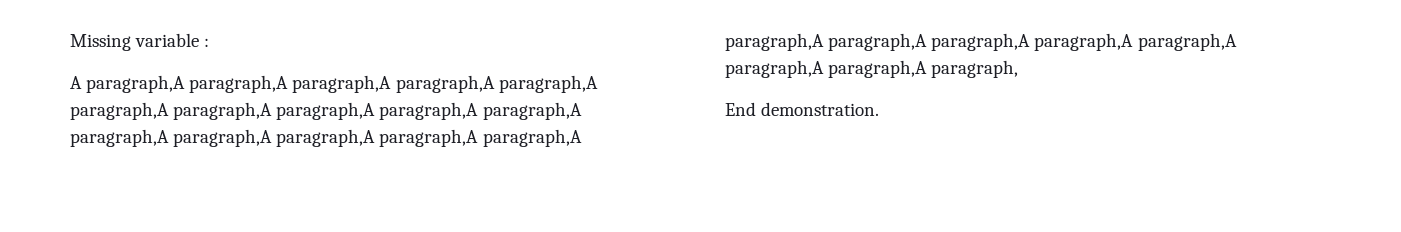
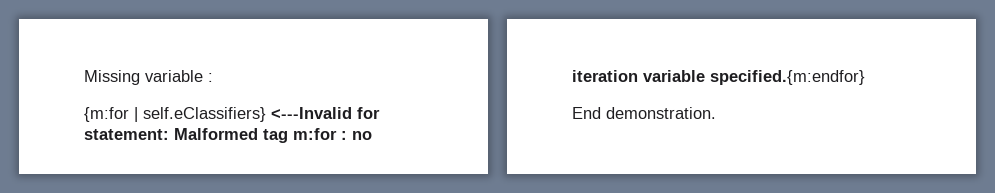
- A paragraph,A paragraph,A paragraph,A paragraph,A paragraph,A paragraph,A paragraph,A paragraph,A paragraph,A paragraph,A paragraph,A paragraph,A paragraph,A paragraph,A paragraph,A paragraph,A paragraph,A paragraph,A paragraph,A paragraph,A paragraph,A paragraph,A paragraph,
+ {m:for | self.eClassifiers} <---Invalid for statement: Malformed tag m:for : no iteration variable specified.{m:endfor}

